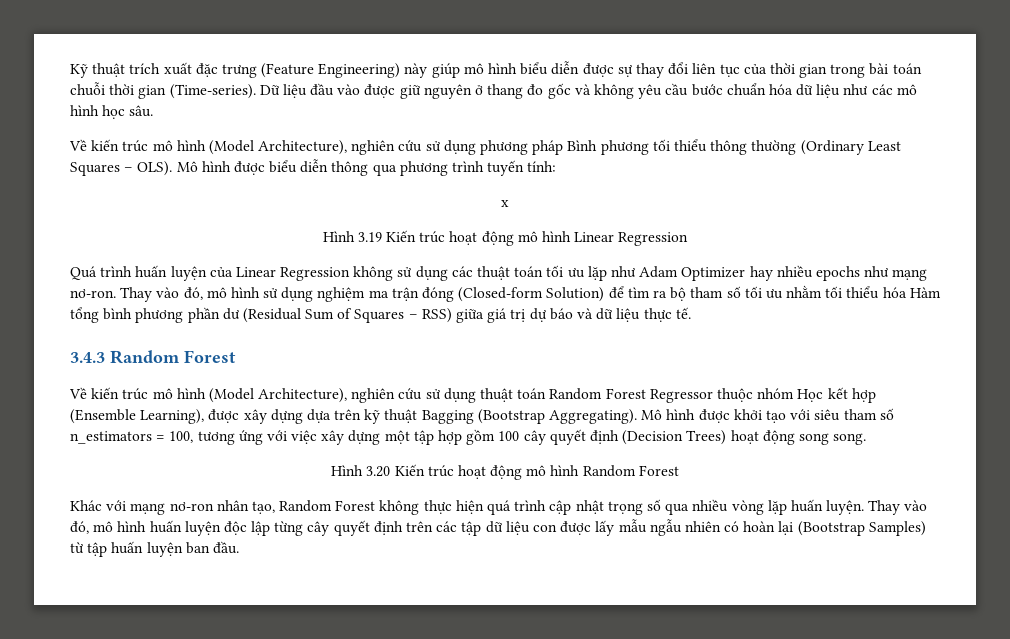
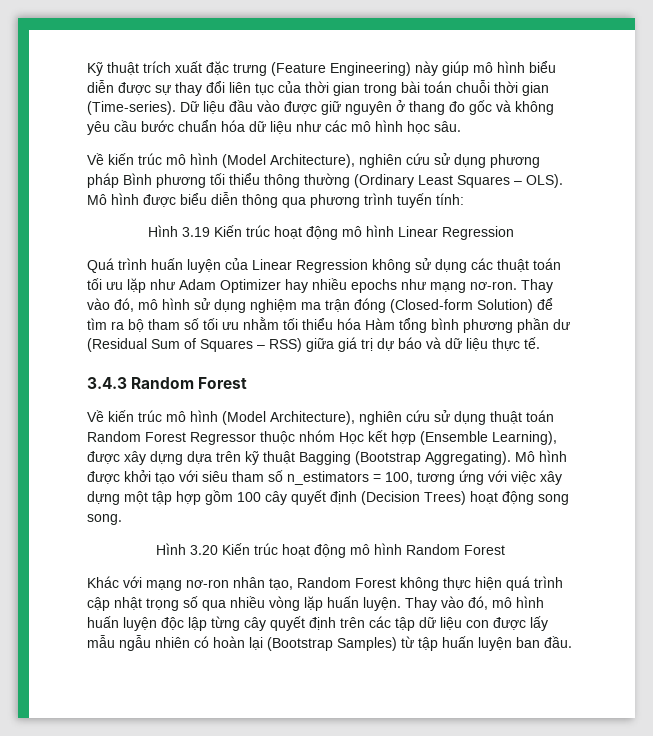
- x

